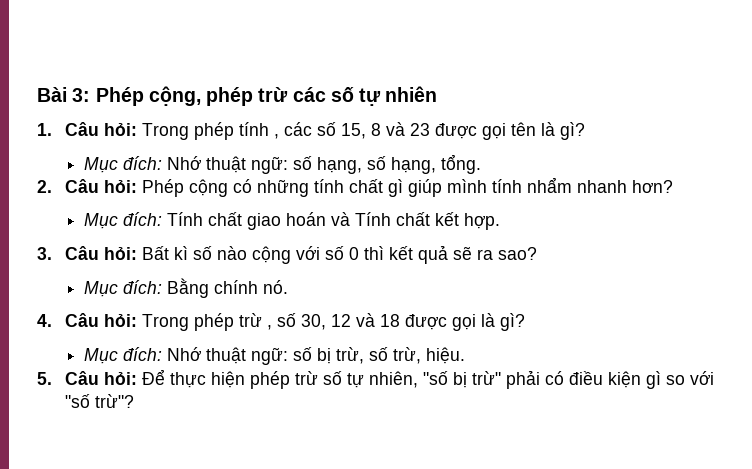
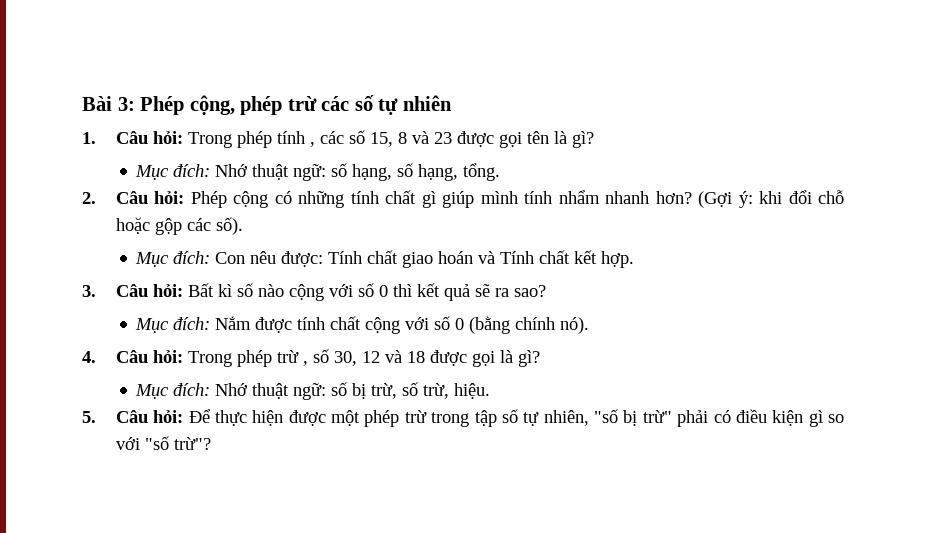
- 2. Câu hỏi: Phép cộng có những tính chất gì giúp mình tính nhẩm nhanh hơn?
- Mục đích: Tính chất giao hoán và Tính chất kết hợp.
+ 2. Câu hỏi: Phép cộng có những tính chất gì giúp mình tính nhẩm nhanh hơn? (Gợi ý: khi đổi chỗ hoặc gộp các số).
+ Mục đích: Con nêu được: Tính chất giao hoán và Tính chất kết hợp.
- Mục đích: Bằng chính nó.
+ Mục đích: Nắm được tính chất cộng với số 0 (bằng chính nó).
- 5. Câu hỏi: Để thực hiện phép trừ số tự nhiên, "số bị trừ" phải có điều kiện gì so với "số trừ"?
+ 5. Câu hỏi: Để thực hiện được một phép trừ trong tập số tự nhiên, "số bị trừ" phải có điều kiện gì so với "số trừ"?

